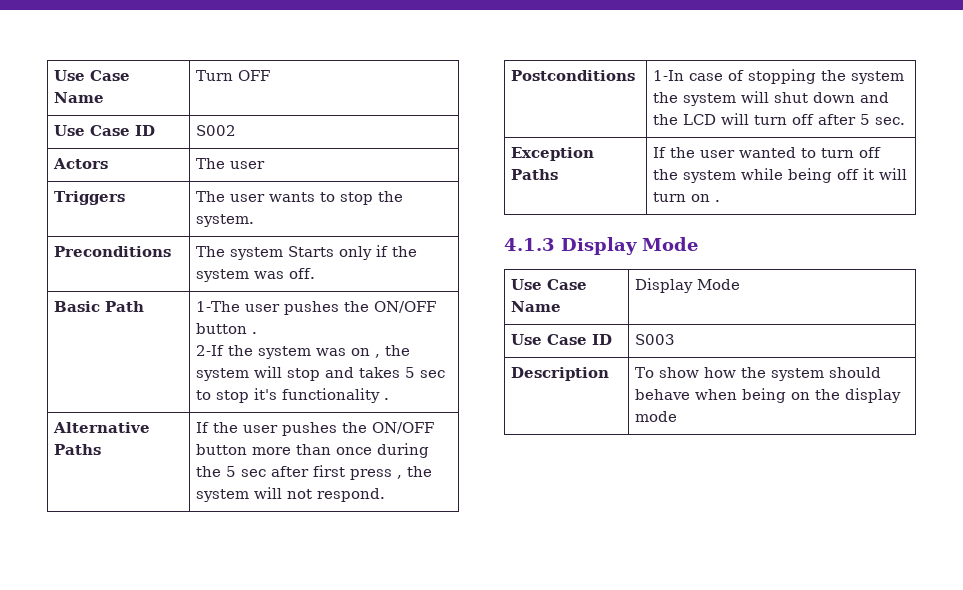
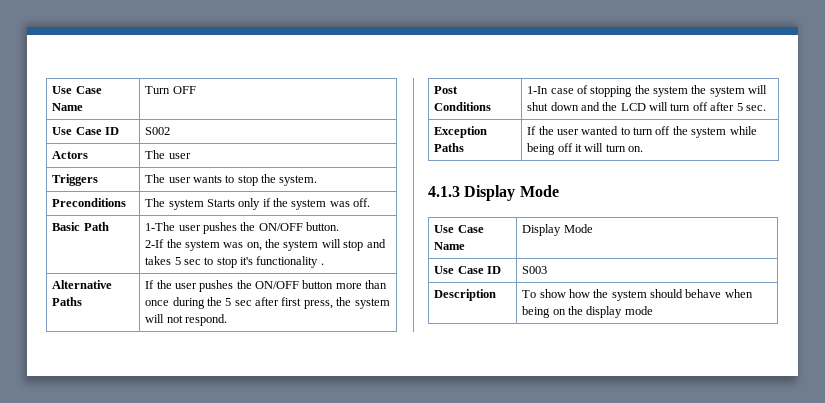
- Basic Path | 1-The user pushes the ON/OFF button .
- 2-If the system was on , the system will stop and takes 5 sec to stop it's functionality .
+ Basic Path | 1-The user pushes the ON/OFF button.
+ 2-If the system was on, the system will stop and takes 5 sec to stop it's functionality .
- Alternative Paths | If the user pushes the ON/OFF button more than once during the 5 sec after first press , the system will not respond.
+ Alternative Paths | If the user pushes the ON/OFF button more than once during the 5 sec after first press, the system will not respond.
- Postconditions | 1-In case of stopping the system the system will shut down and the LCD will turn off after 5 sec.
+ Post Conditions | 1-In case of stopping the system the system will shut down and the LCD will turn off after 5 sec.
- Exception Paths | If the user wanted to turn off the system while being off it will turn on .
+ Exception Paths | If the user wanted to turn off the system while being off it will turn on.

